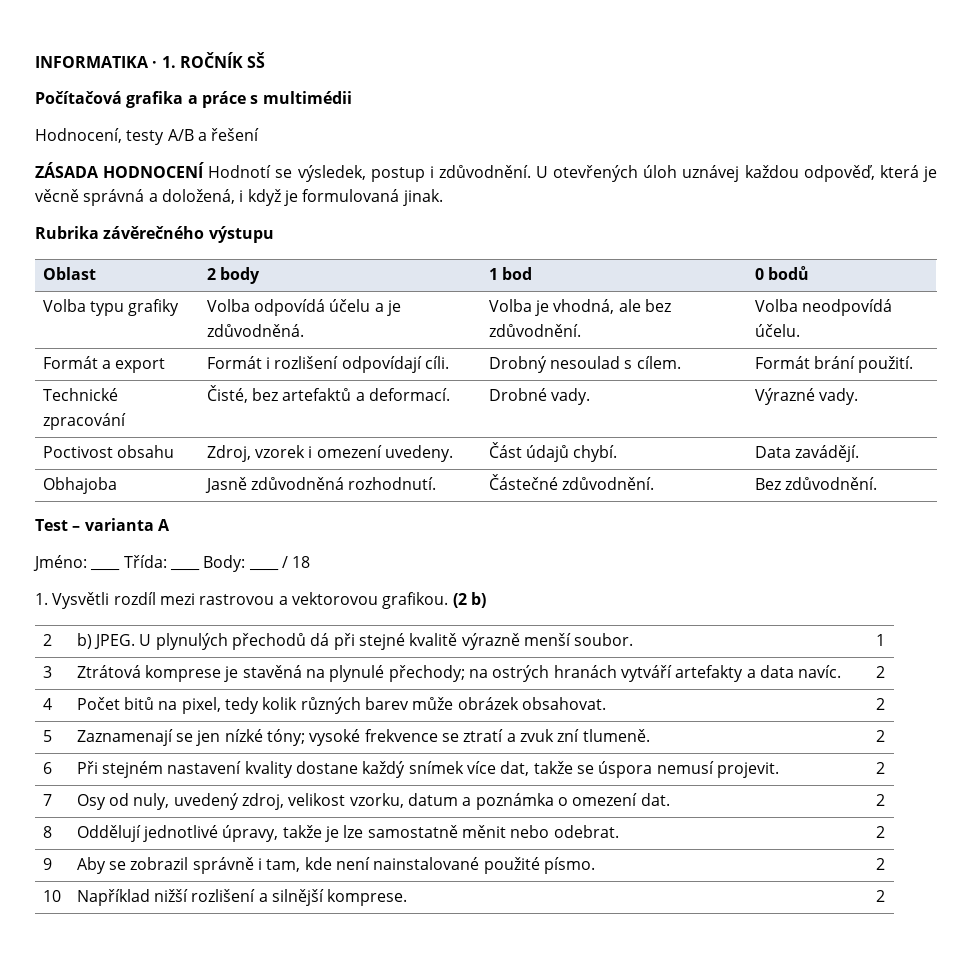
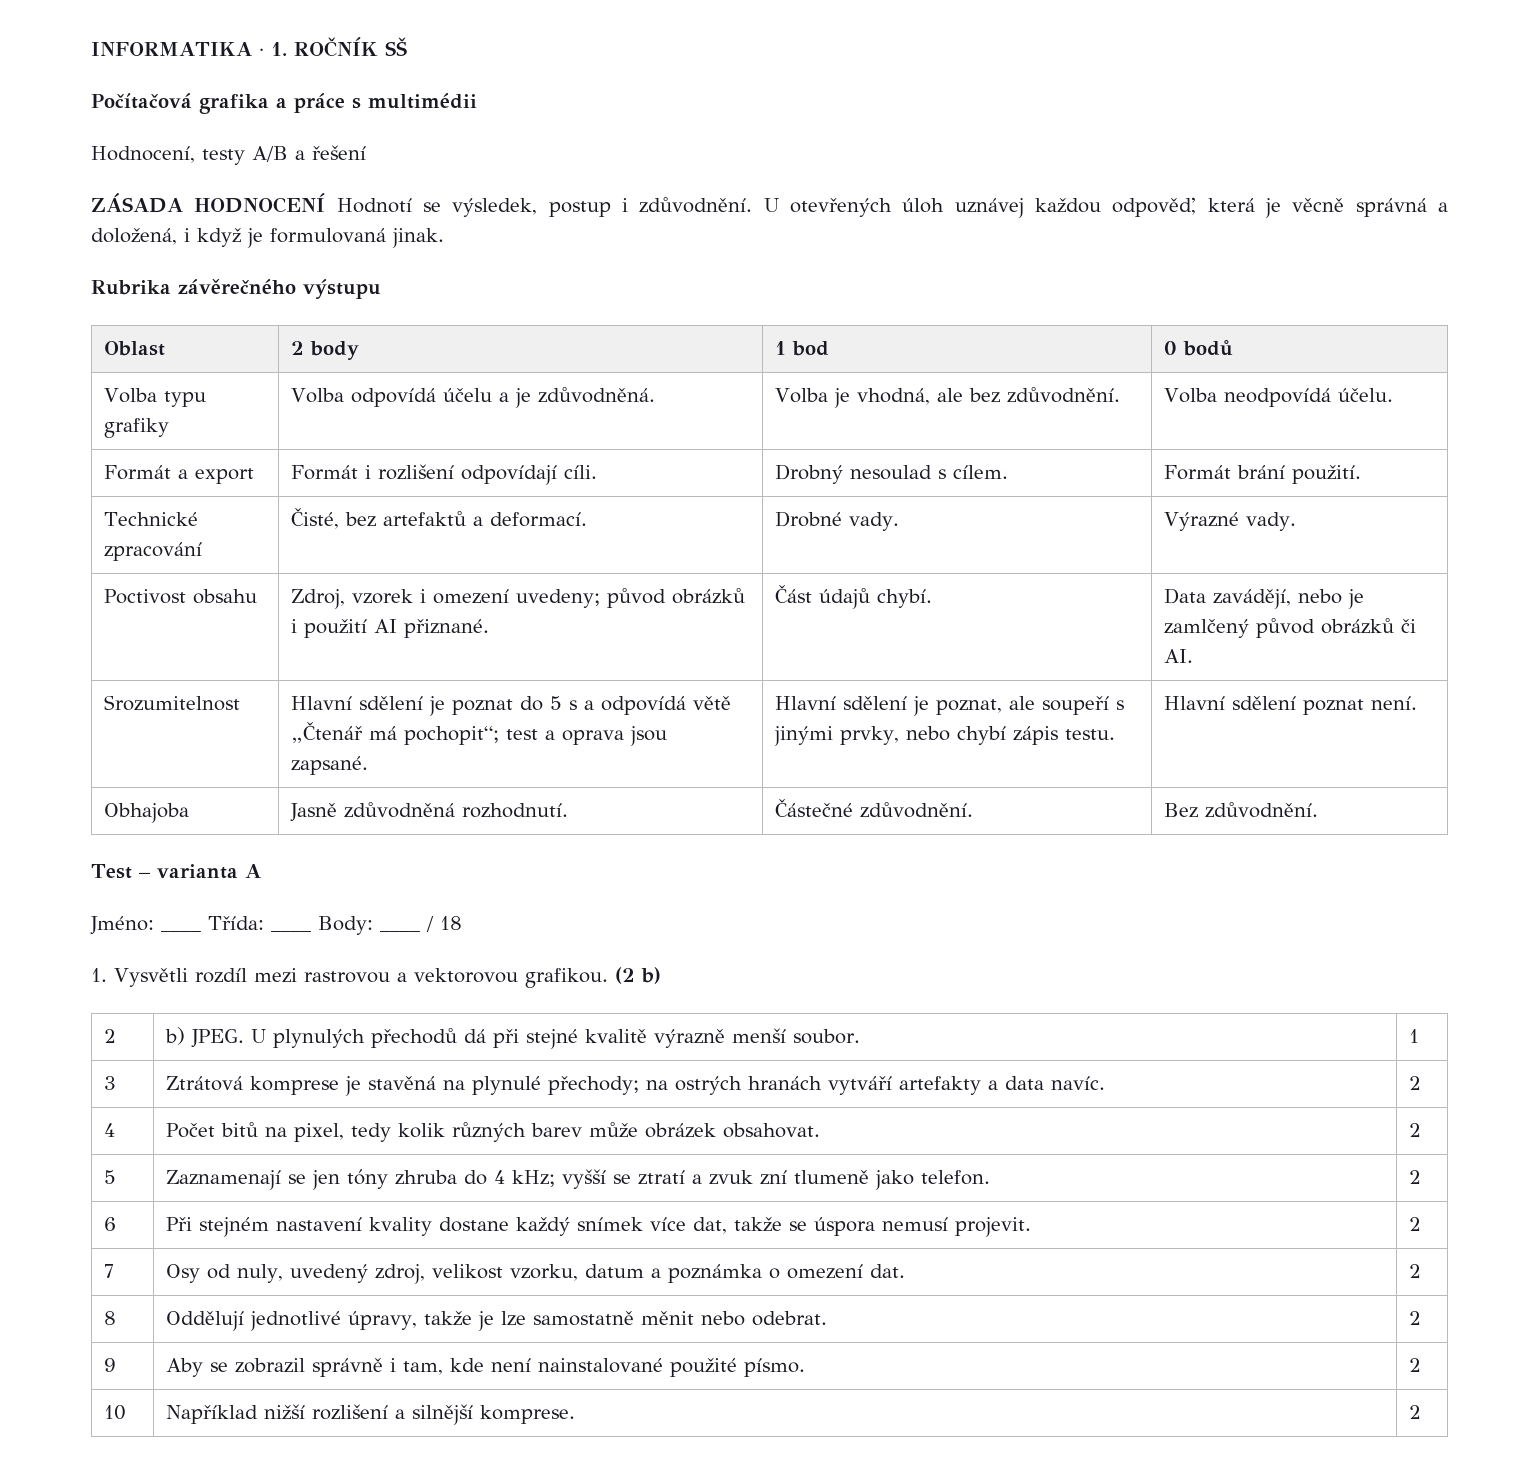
- Poctivost obsahu | Zdroj, vzorek i omezení uvedeny. | Část údajů chybí. | Data zavádějí.
+ Poctivost obsahu | Zdroj, vzorek i omezení uvedeny; původ obrázků i použití AI přiznané. | Část údajů chybí. | Data zavádějí, nebo je zamlčený původ obrázků či AI.
+ Srozumitelnost | Hlavní sdělení je poznat do 5 s a odpovídá větě „Čtenář má pochopit“; test a oprava jsou zapsané. | Hlavní sdělení je poznat, ale soupeří s jinými prvky, nebo chybí zápis testu. | Hlavní sdělení poznat není.
- 5 | Zaznamenají se jen nízké tóny; vysoké frekvence se ztratí a zvuk zní tlumeně. | 2
+ 5 | Zaznamenají se jen tóny zhruba do 4 kHz; vyšší se ztratí a zvuk zní tlumeně jako telefon. | 2

